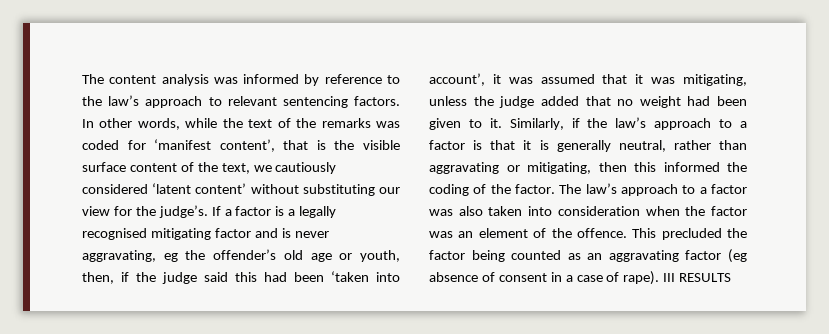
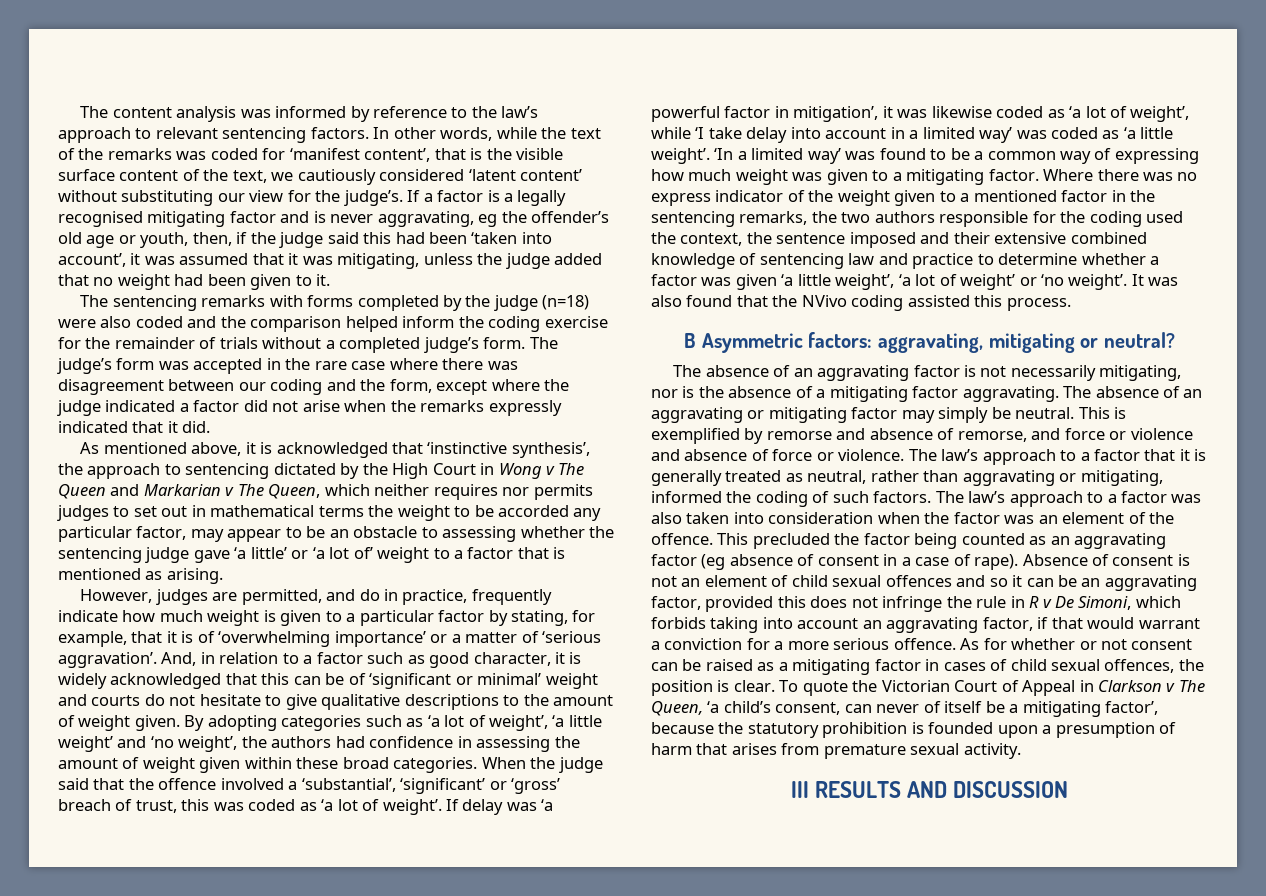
- If a factor is a legally recognised mitigating factor and is never aggravating, eg the offender’s old age or youth, then, if the judge said this had been ‘taken into account’, it was assumed that it was mitigating, unless the judge added that no weight had been given to it. Similarly, if the law’s approach to a factor is that it is generally neutral, rather than aggravating or mitigating, then this informed the coding of the factor.
+ If a factor is a legally recognised mitigating factor and is never aggravating, eg the offender’s old age or youth, then, if the judge said this had been ‘taken into account’, it was assumed that it was mitigating, unless the judge added that no weight had been given to it.
+ The sentencing remarks with forms completed by the judge (n=18) were also coded and the comparison helped inform the coding exercise for the remainder of trials without a completed judge’s form. The judge’s form was accepted in the rare case where there was disagreement between our coding and the form, except where the judge indicated a factor did not arise when the remarks expressly indicated that it did.
+ As mentioned above, it is acknowledged that ‘instinctive synthesis’, the approach to sentencing dictated by the High Court in Wong v The Queen and Markarian v The Queen, which neither requires nor permits judges to set out in mathematical terms the weight to be accorded any particular factor, may appear to be an obstacle to assessing whether the sentencing judge gave ‘a little’ or ‘a lot of’ weight to a factor that is mentioned as arising.
+ However, judges are permitted, and do in practice, frequently indicate how much weight is given to a particular factor by stating, for example, that it is of ‘overwhelming importance’ or a matter of ‘serious aggravation’. And, in relation to a factor such as good character, it is widely acknowledged that this can be of ‘significant or minimal’ weight and courts do not hesitate to give qualitative descriptions to the amount of weight given. By adopting categories such as ‘a lot of weight’, ‘a little weight’ and ‘no weight’, the authors had confidence in assessing the amount of weight given within these broad categories. When the judge said that the offence involved a ‘substantial’, ‘significant’ or ‘gross’ breach of trust, this was coded as ‘a lot of weight’. If delay was ‘a powerful factor in mitigation’, it was likewise coded as ‘a lot of weight’, while ‘I take delay into account in a limited way’ was coded as ‘a little weight’. ‘In a limited way’ was found to be a common way of expressing how much weight was given to a mitigating factor. Where there was no express indicator of the weight given to a mentioned factor in the sentencing remarks, the two authors responsible for the coding used the context, the sentence imposed and their extensive combined knowledge of sentencing law and practice to determine whether a factor was given ‘a little weight’, ‘a lot of weight’ or ‘no weight’. It was also found that the NVivo coding assisted this process.
+ B Asymmetric factors: aggravating, mitigating or neutral?
+ The absence of an aggravating factor is not necessarily mitigating, nor is the absence of a mitigating factor aggravating. The absence of an aggravating or mitigating factor may simply be neutral. This is exemplified by remorse and absence of remorse, and force or violence and absence of force or violence. The law’s approach to a factor that it is generally treated as neutral, rather than aggravating or mitigating, informed the coding of such factors.
- III RESULTS
+ Absence of consent is not an element of child sexual offences and so it can be an aggravating factor, provided this does not infringe the rule in R v De Simoni, which forbids taking into account an aggravating factor, if that would warrant a conviction for a more serious offence. As for whether or not consent can be raised as a mitigating factor in cases of child sexual offences, the position is clear. To quote the Victorian Court of Appeal in Clarkson v The Queen, ‘a child’s consent, can never of itself be a mitigating factor’, because the statutory prohibition is founded upon a presumption of harm that arises from premature sexual activity.
+ III RESULTS AND DISCUSSION

